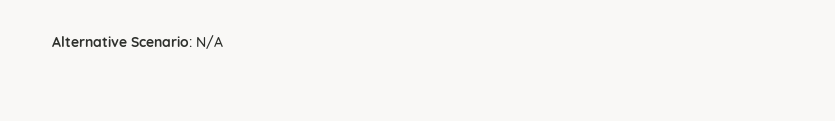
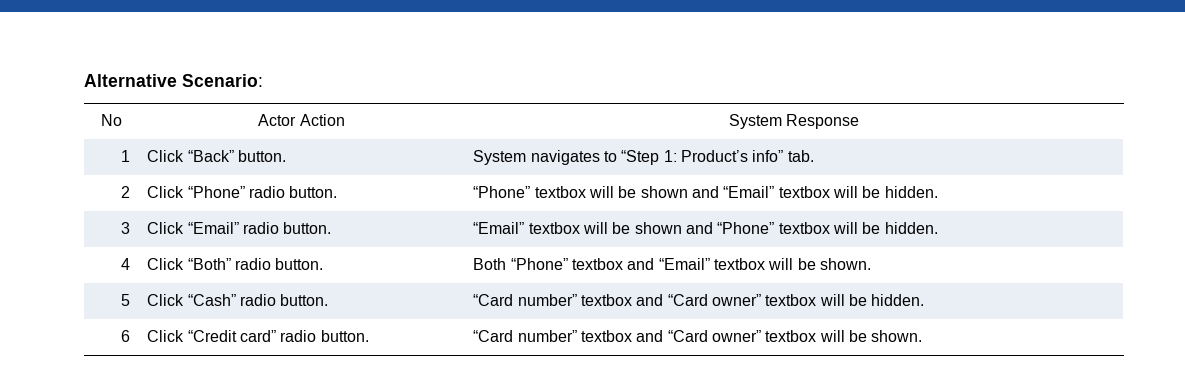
- Alternative Scenario: N/A
+ Alternative Scenario:
+ No | Actor Action | System Response
+ 1 | Click “Back” button. | System navigates to “Step 1: Product’s info” tab.
+ 2 | Click “Phone” radio button. | “Phone” textbox will be shown and “Email” textbox will be hidden.
+ 3 | Click “Email” radio button. | “Email” textbox will be shown and “Phone” textbox will be hidden.
+ 4 | Click “Both” radio button. | Both “Phone” textbox and “Email” textbox will be shown.
+ 5 | Click “Cash” radio button. | “Card number” textbox and “Card owner” textbox will be hidden.
+ 6 | Click “Credit card” radio button. | “Card number” textbox and “Card owner” textbox will be shown.

